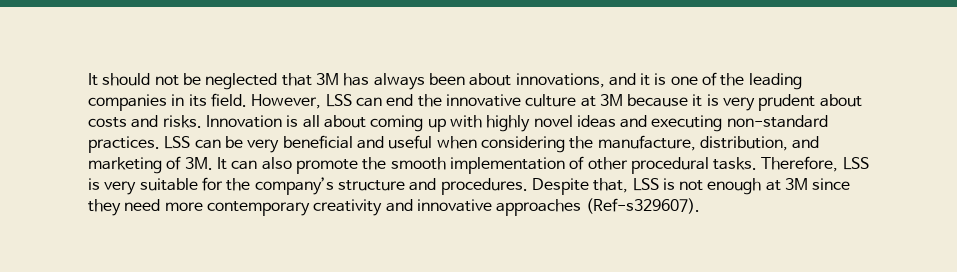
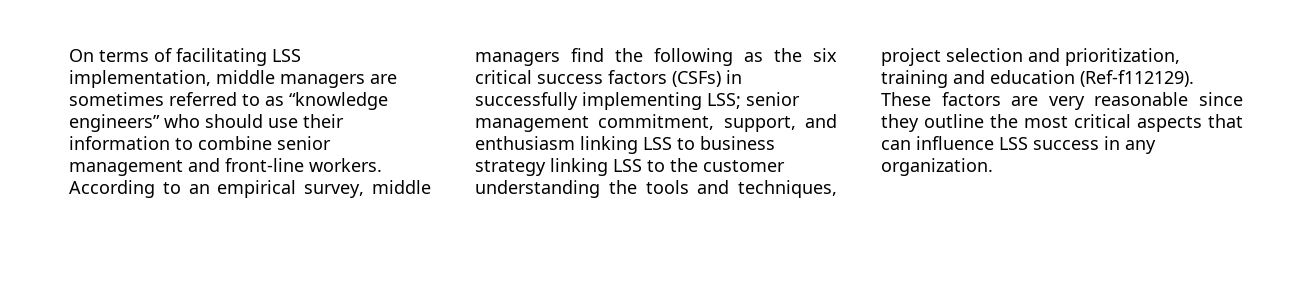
- It should not be neglected that 3M has always been about innovations, and it is one of the leading companies in its field. However, LSS can end the innovative culture at 3M because it is very prudent about costs and risks. Innovation is all about coming up with highly novel ideas and executing non-standard practices. LSS can be very beneficial and useful when considering the manufacture, distribution, and marketing of 3M. It can also promote the smooth implementation of other procedural tasks. Therefore, LSS is very suitable for the company’s structure and procedures. Despite that, LSS is not enough at 3M since they need more contemporary creativity and innovative approaches (Ref-s329607).
+ On terms of facilitating LSS implementation, middle managers are sometimes referred to as “knowledge engineers” who should use their information to combine senior management and front-line workers. According to an empirical survey, middle managers find the following as the six critical success factors (CSFs) in successfully implementing LSS; senior management commitment, support, and enthusiasm linking LSS to business strategy linking LSS to the customer understanding the tools and techniques, project selection and prioritization, training and education (Ref-f112129). These factors are very reasonable since they outline the most critical aspects that can influence LSS success in any organization.

